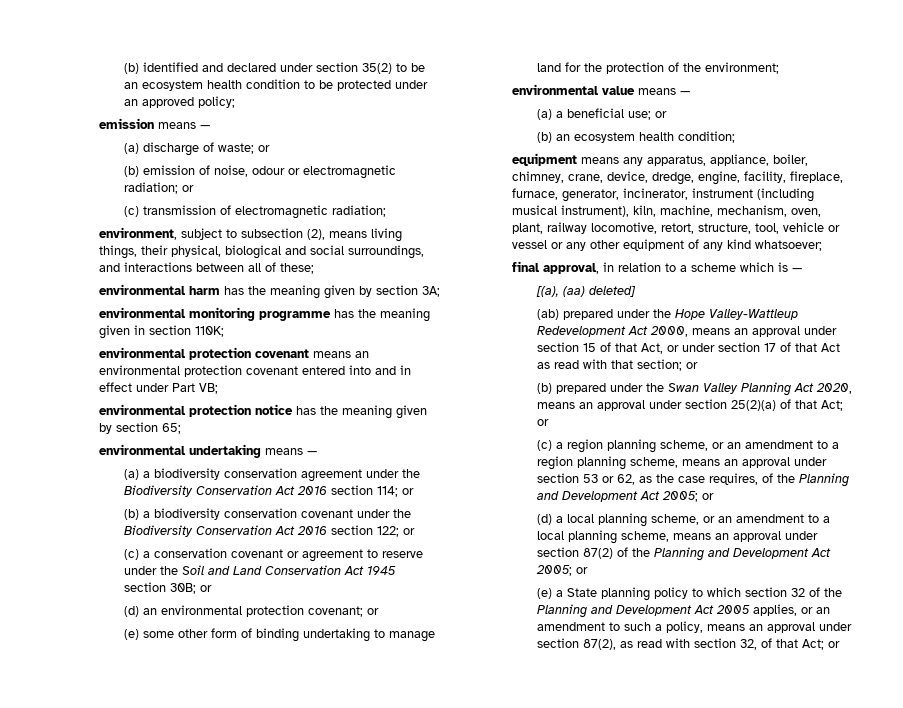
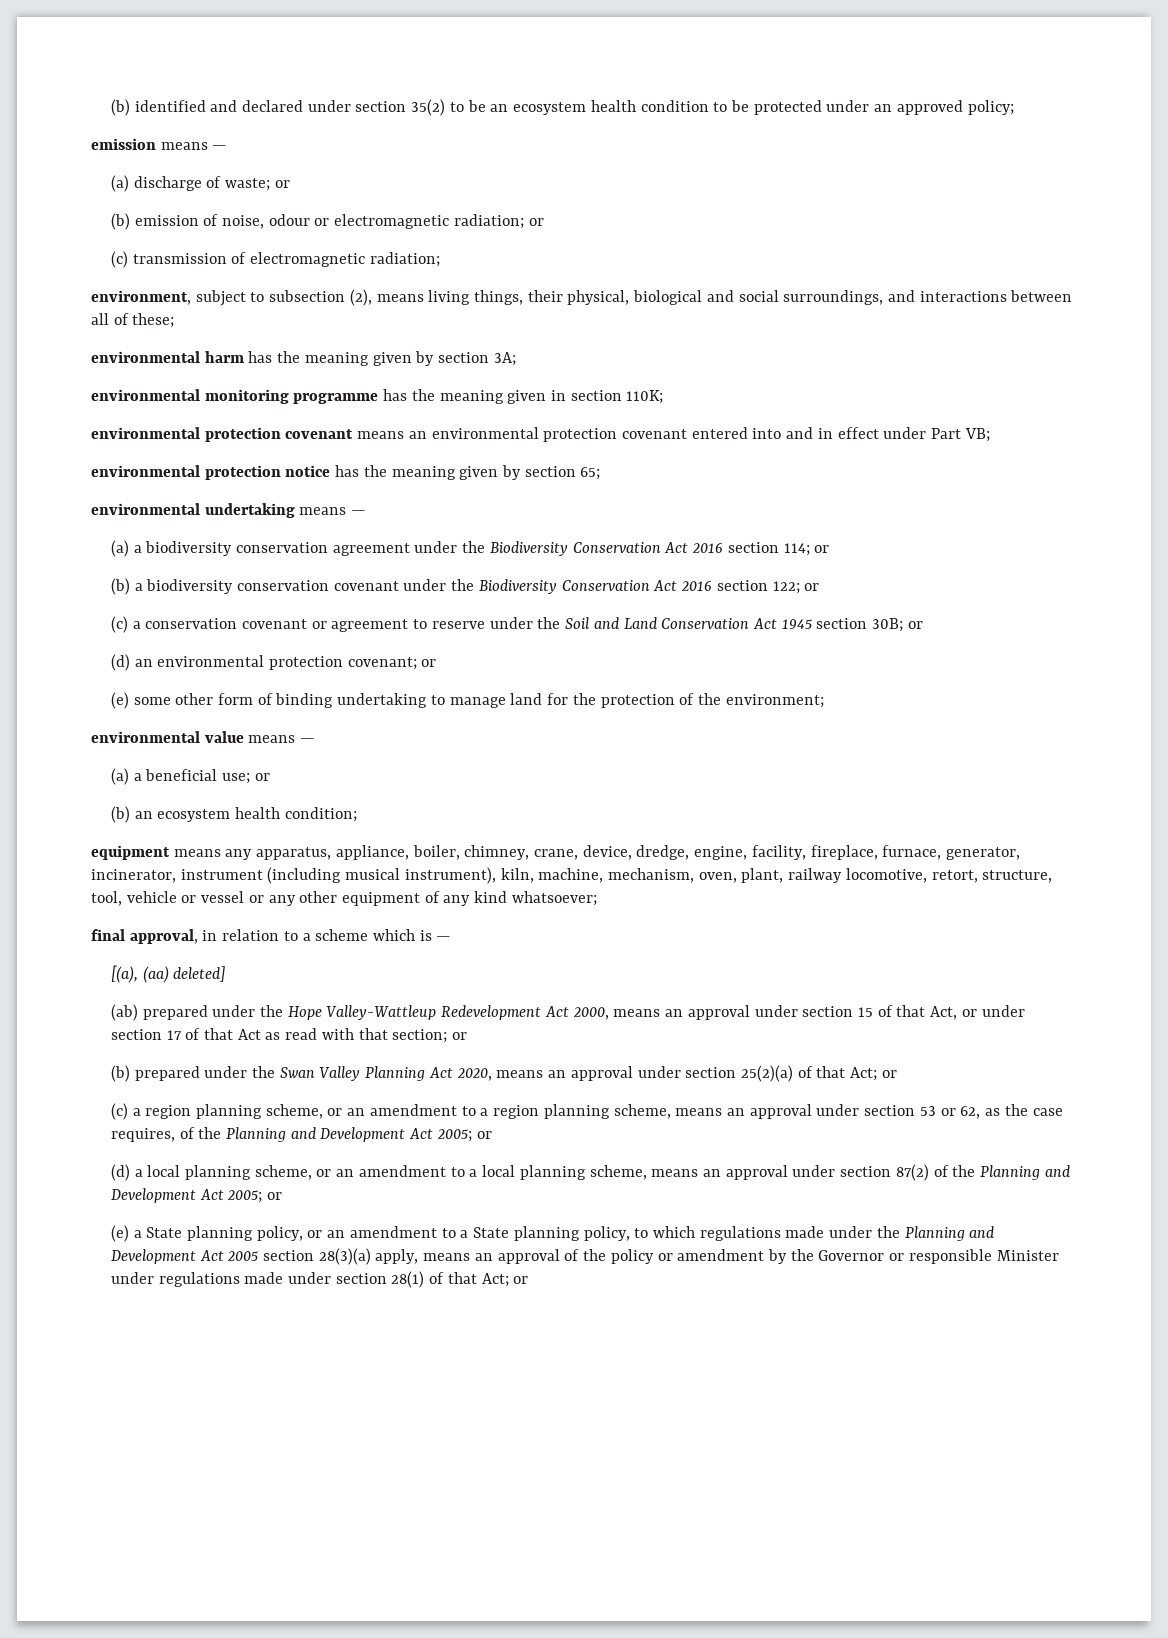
- (e) a State planning policy to which section 32 of the Planning and Development Act 2005 applies, or an amendment to such a policy, means an approval under section 87(2), as read with section 32, of that Act; or
+ (e) a State planning policy, or an amendment to a State planning policy, to which regulations made under the Planning and Development Act 2005 section 28(3)(a) apply, means an approval of the policy or amendment by the Governor or responsible Minister under regulations made under section 28(1) of that Act; or

